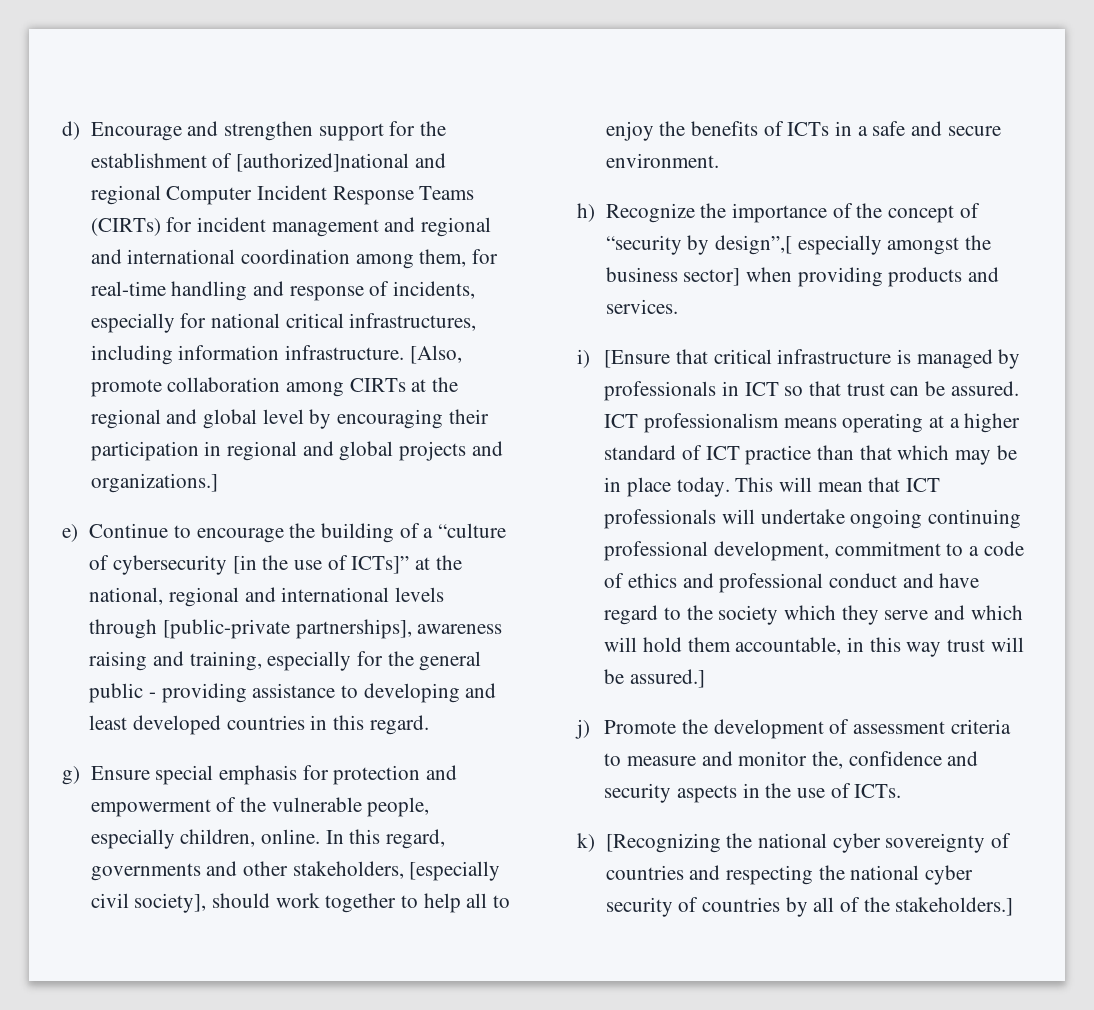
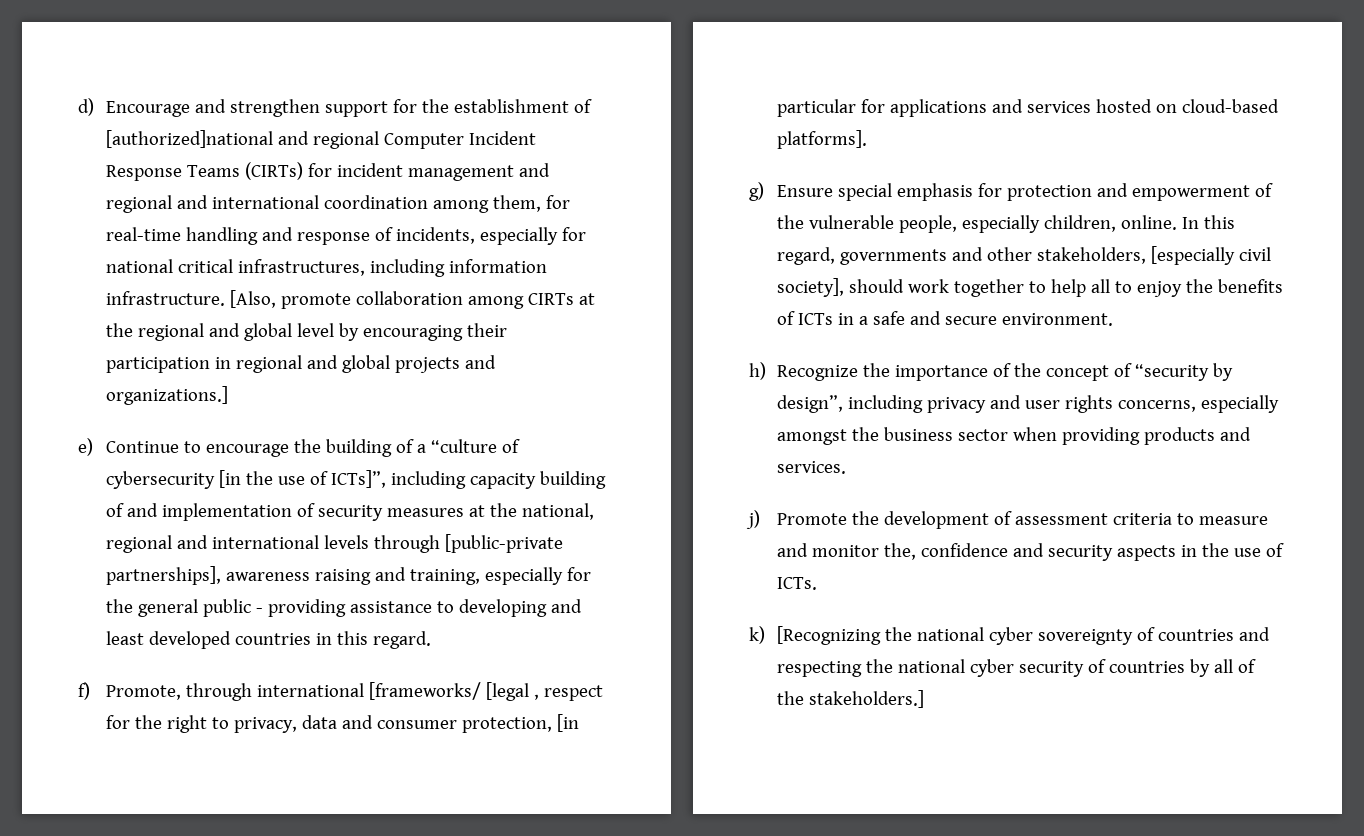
- e) Continue to encourage the building of a “culture of cybersecurity [in the use of ICTs]” at the national, regional and international levels through [public-private partnerships], awareness raising and training, especially for the general public - providing assistance to developing and least developed countries in this regard.
+ e) Continue to encourage the building of a “culture of cybersecurity [in the use of ICTs]”, including capacity building of and implementation of security measures at the national, regional and international levels through [public-private partnerships], awareness raising and training, especially for the general public - providing assistance to developing and least developed countries in this regard.
+ f) Promote, through international [frameworks/ [legal , respect for the right to privacy, data and consumer protection, [in particular for applications and services hosted on cloud-based platforms].
- h) Recognize the importance of the concept of “security by design”,[ especially amongst the business sector] when providing products and services.
+ h) Recognize the importance of the concept of “security by design”, including privacy and user rights concerns, especially amongst the business sector when providing products and services.
- i) [Ensure that critical infrastructure is managed by professionals in ICT so that trust can be assured. ICT professionalism means operating at a higher standard of ICT practice than that which may be in place today. This will mean that ICT professionals will undertake ongoing continuing professional development, commitment to a code of ethics and professional conduct and have regard to the society which they serve and which will hold them accountable, in this way trust will be assured.]

